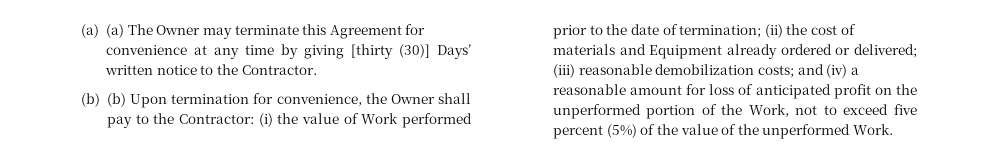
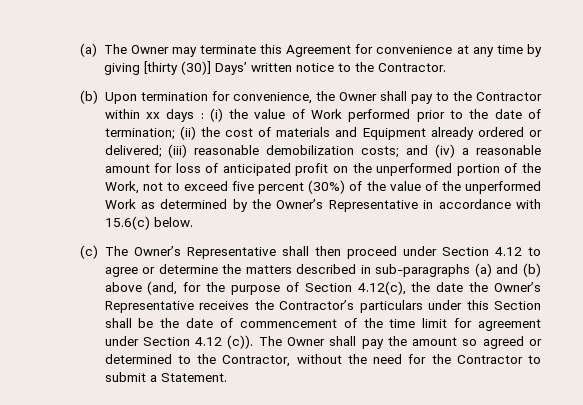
- (a) (a) The Owner may terminate this Agreement for convenience at any time by giving [thirty (30)] Days’ written notice to the Contractor.
+ (a) The Owner may terminate this Agreement for convenience at any time by giving [thirty (30)] Days’ written notice to the Contractor.
- (b) (b) Upon termination for convenience, the Owner shall pay to the Contractor:
+ (b) Upon termination for convenience, the Owner shall pay to the Contractor within xx days :
- and (iv) a reasonable amount for loss of anticipated profit on the unperformed portion of the Work, not to exceed five percent (5%) of the value of the unperformed Work.
+ and (iv) a reasonable amount for loss of anticipated profit on the unperformed portion of the Work, not to exceed five percent (30%) of the value of the unperformed Work as determined by the Owner’s Representative in accordance with 15.6(c) below.
+ (c) The Owner’s Representative shall then proceed under Section 4.12 to agree or determine the matters described in sub-paragraphs (a) and (b) above (and, for the purpose of Section 4.12(c), the date the Owner’s Representative receives the Contractor’s particulars under this Section shall be the date of commencement of the time limit for agreement under Section 4.12 (c)). The Owner shall pay the amount so agreed or determined to the Contractor, without the need for the Contractor to submit a Statement.

